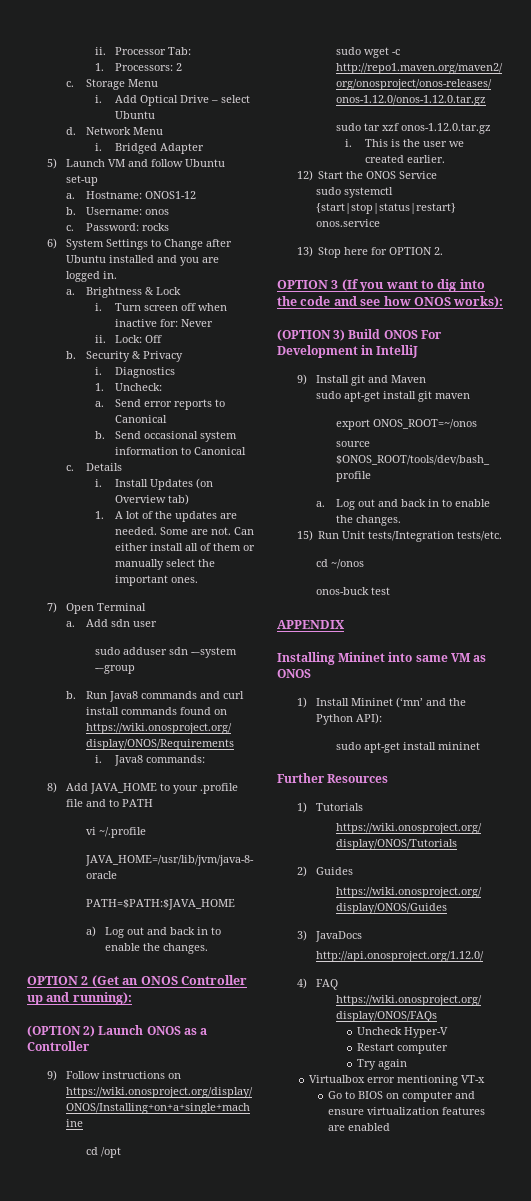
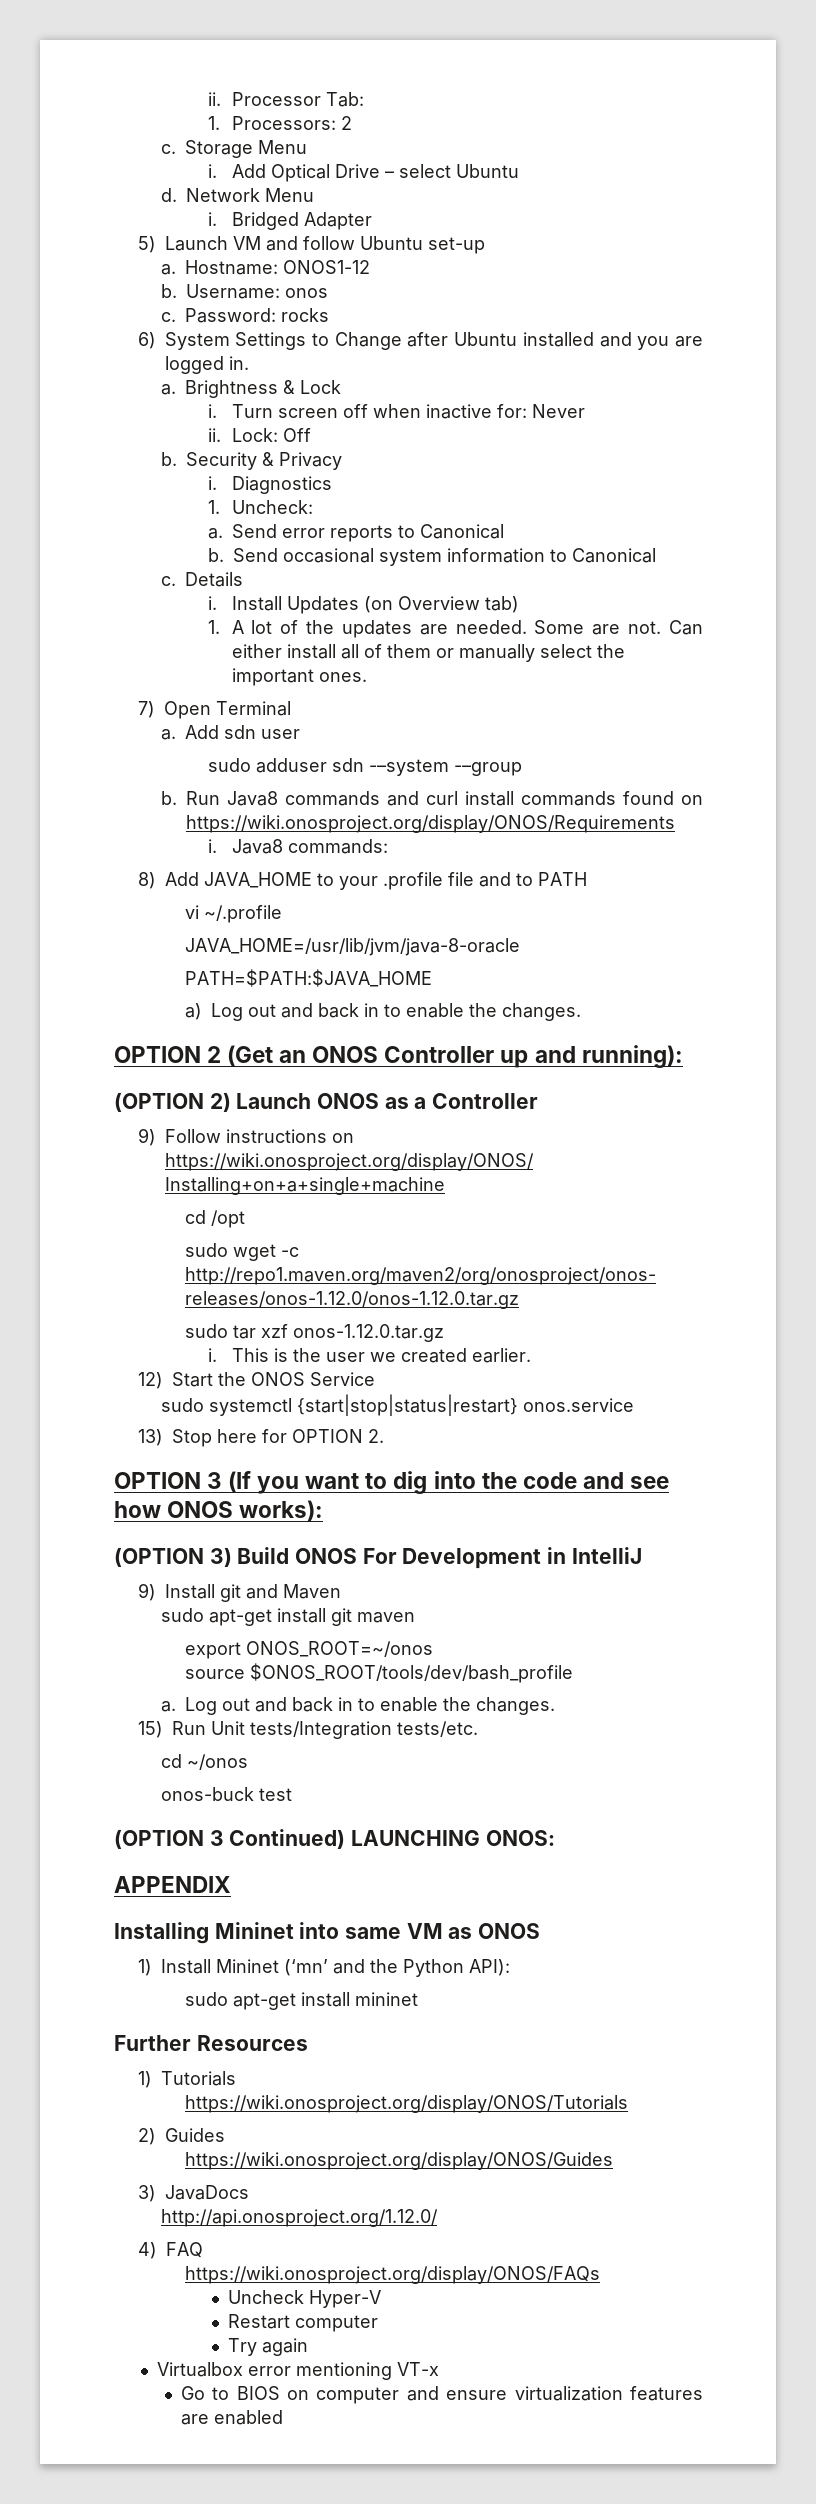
+ (OPTION 3 Continued) LAUNCHING ONOS:

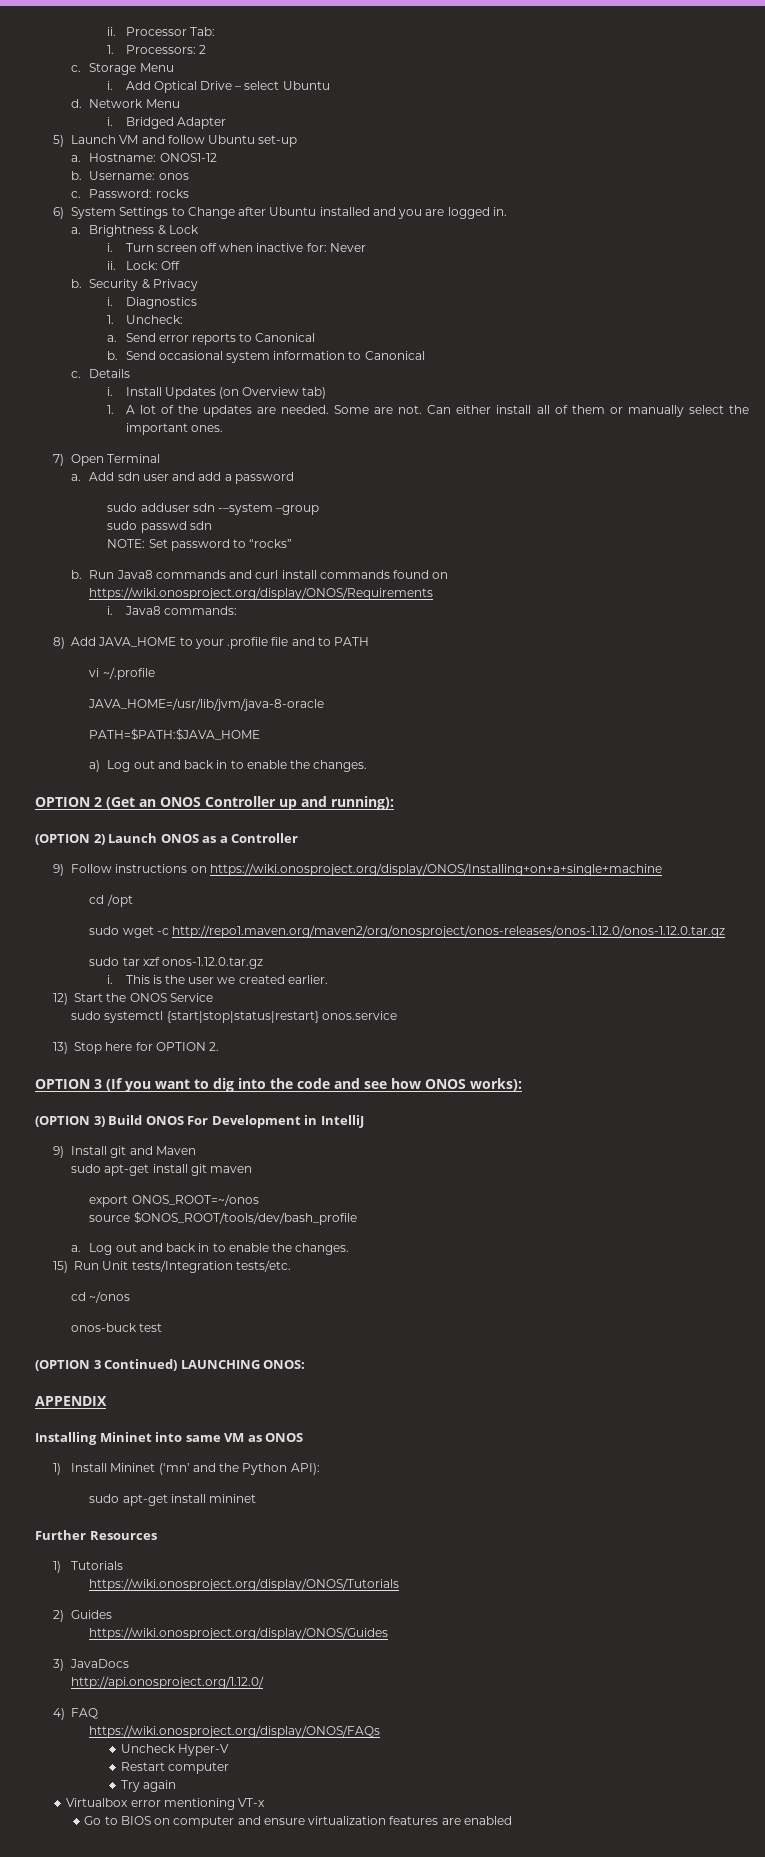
- Add sdn user
+ Add sdn user and add a password
- sudo adduser sdn -–system -–group
+ sudo adduser sdn -–system –group
+ sudo passwd sdn
+ NOTE: Set password to “rocks”

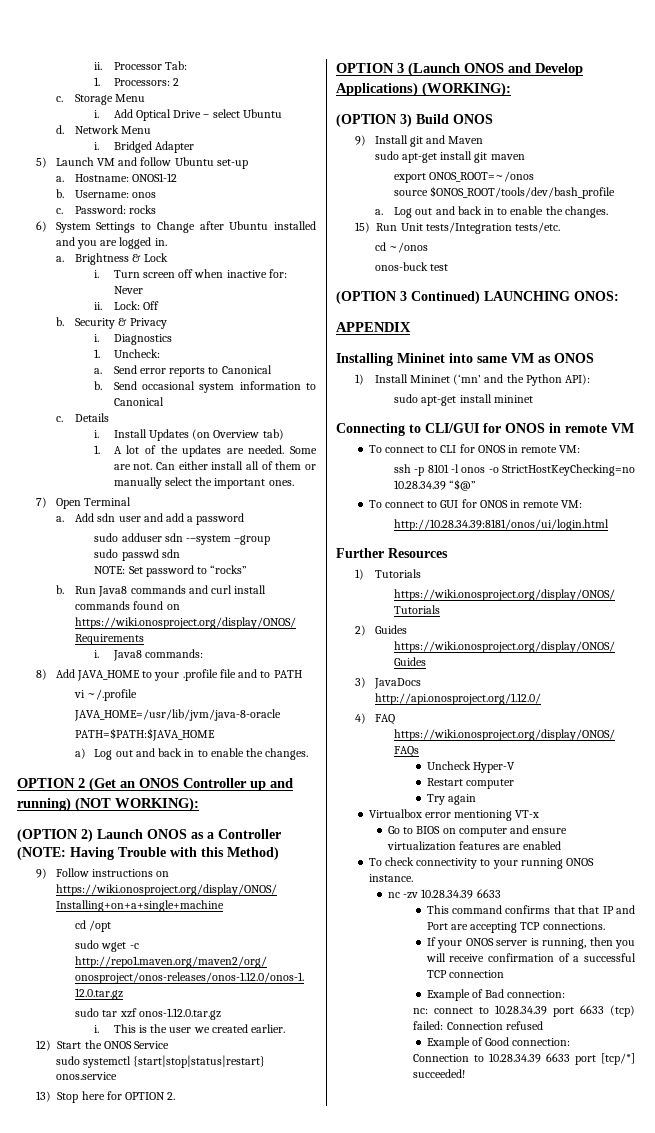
- OPTION 2 (Get an ONOS Controller up and running):
+ OPTION 2 (Get an ONOS Controller up and running) (NOT WORKING):
- (OPTION 2) Launch ONOS as a Controller
+ (OPTION 2) Launch ONOS as a Controller (NOTE: Having Trouble with this Method)
- OPTION 3 (If you want to dig into the code and see how ONOS works):
+ OPTION 3 (Launch ONOS and Develop Applications) (WORKING):
- (OPTION 3) Build ONOS For Development in IntelliJ
+ (OPTION 3) Build ONOS
+ Connecting to CLI/GUI for ONOS in remote VM
+ To connect to CLI for ONOS in remote VM:
+ ssh -p 8101 -l onos -o StrictHostKeyChecking=no 10.28.34.39 “$@”
+ To connect to GUI for ONOS in remote VM:
+ http://10.28.34.39:8181/onos/ui/login.html
+ To check connectivity to your running ONOS instance.
+ nc -zv 10.28.34.39 6633
+ This command confirms that that IP and Port are accepting TCP connections.
+ If your ONOS server is running, then you will receive confirmation of a successful TCP connection
+ Example of Bad connection:
+ nc: connect to 10.28.34.39 port 6633 (tcp) failed: Connection refused
+ Example of Good connection:
+ Connection to 10.28.34.39 6633 port [tcp/*] succeeded!

